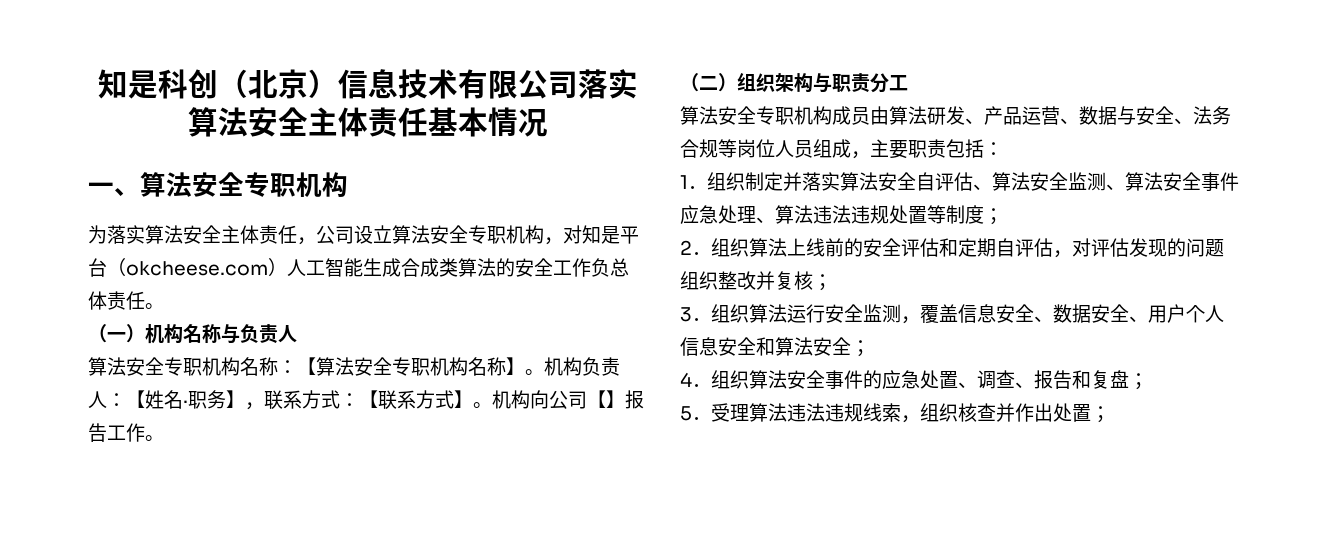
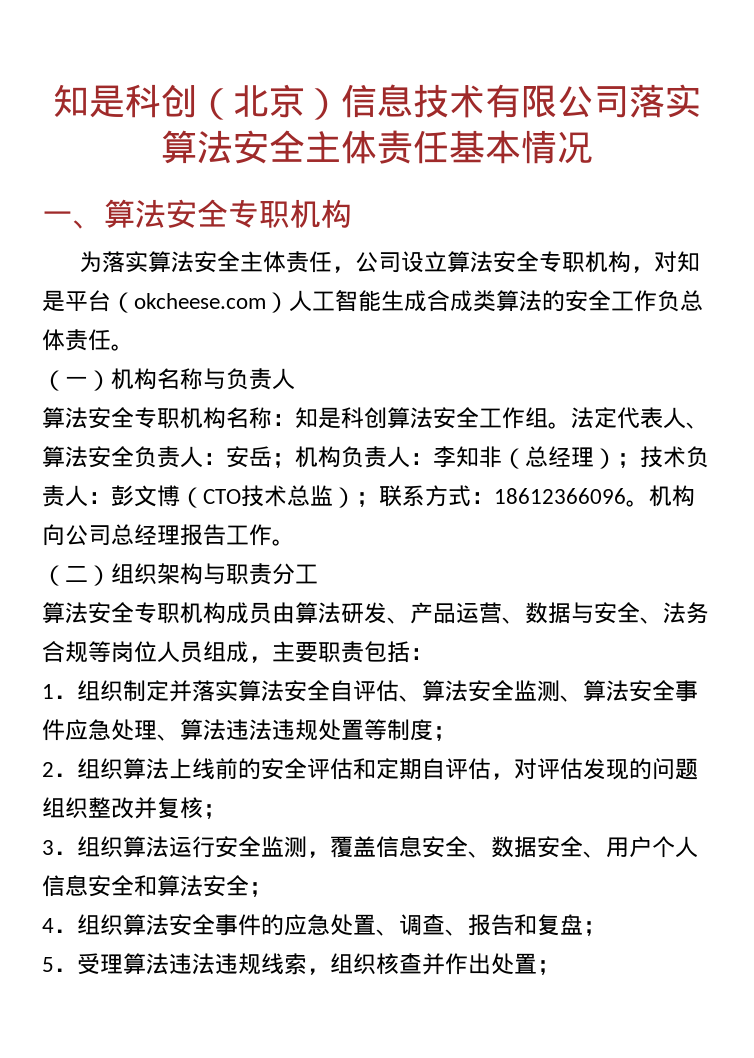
- 算法安全专职机构名称：【算法安全专职机构名称】。机构负责人：【姓名·职务】，联系方式：【联系方式】。
+ 算法安全专职机构名称：知是科创算法安全工作组。法定代表人、算法安全负责人：安岳；机构负责人：李知非（总经理）；技术负责人：彭文博（CTO技术总监）；联系方式：18612366096。
- 机构向公司【】报告工作。
+ 机构向公司总经理报告工作。

